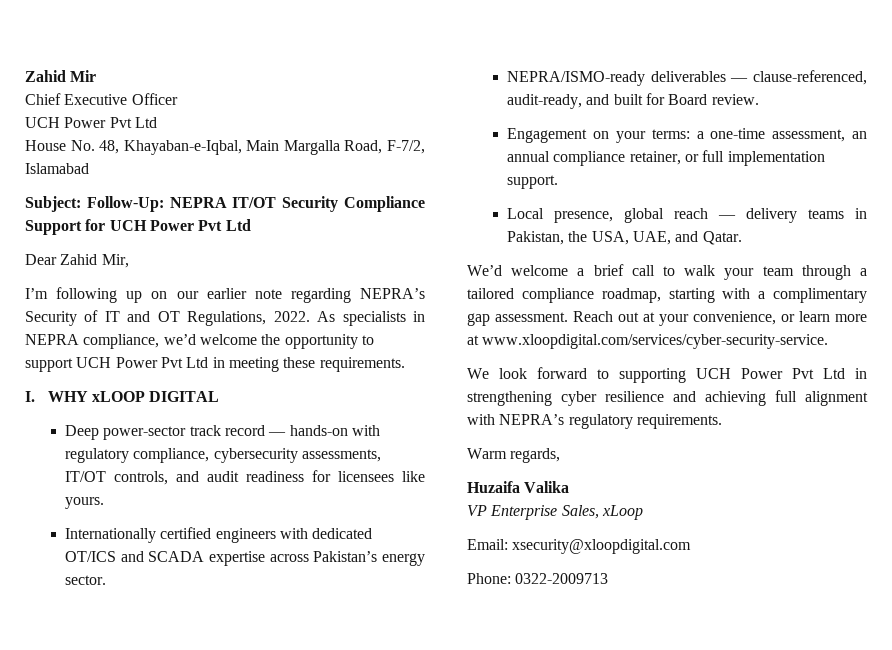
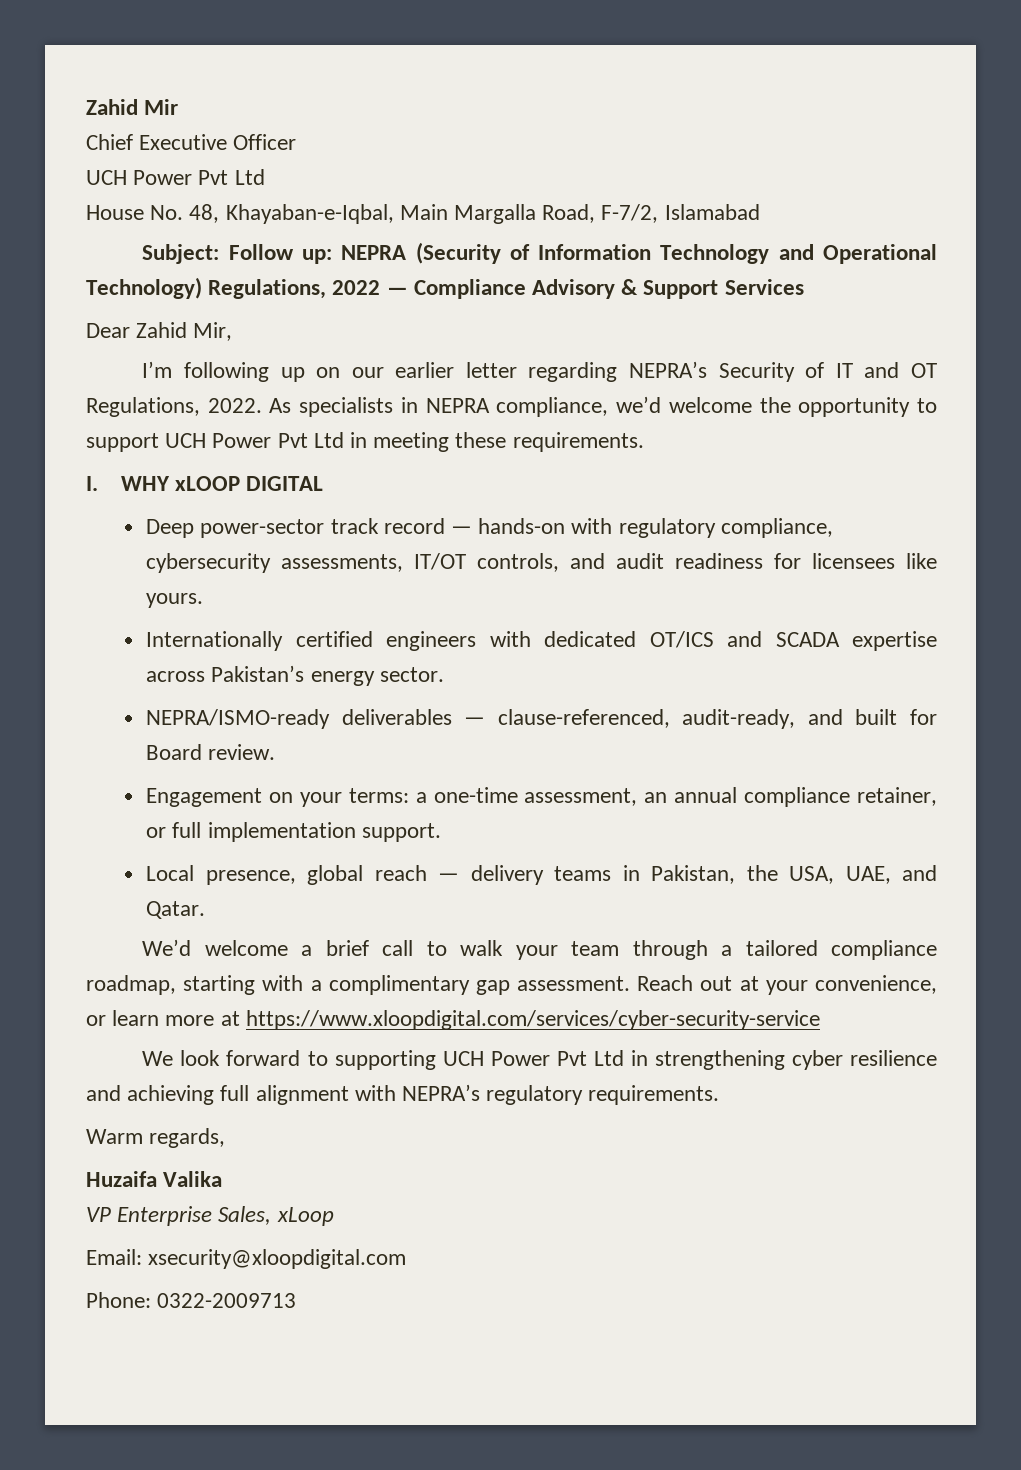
- Subject: Follow-Up: NEPRA IT/OT Security Compliance Support for UCH Power Pvt Ltd
+ Subject: Follow up: NEPRA (Security of Information Technology and Operational Technology) Regulations, 2022 — Compliance Advisory & Support Services
- I’m following up on our earlier note regarding NEPRA’s Security of IT and OT Regulations, 2022.
+ I’m following up on our earlier letter regarding NEPRA’s Security of IT and OT Regulations, 2022.
- Reach out at your convenience, or learn more at www.xloopdigital.com/services/cyber-security-service.
+ Reach out at your convenience, or learn more at https://www.xloopdigital.com/services/cyber-security-service

